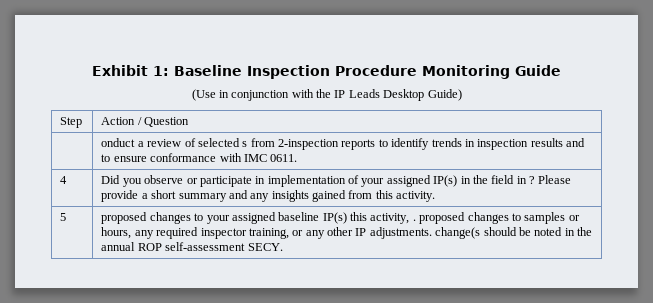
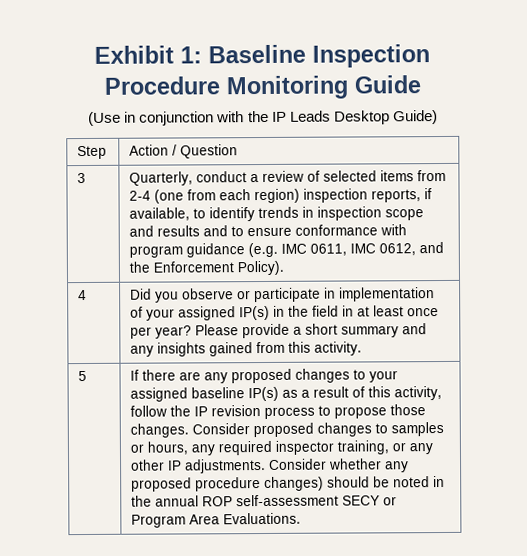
- onduct a review of selected s from 2-inspection reports to identify trends in inspection results and to ensure conformance with IMC 0611.
+ 3 | Quarterly, conduct a review of selected items from 2-4 (one from each region) inspection reports, if available, to identify trends in inspection scope and results and to ensure conformance with program guidance (e.g. IMC 0611, IMC 0612, and the Enforcement Policy).
- 4 | Did you observe or participate in implementation of your assigned IP(s) in the field in ? Please provide a short summary and any insights gained from this activity.
+ 4 | Did you observe or participate in implementation of your assigned IP(s) in the field in at least once per year? Please provide a short summary and any insights gained from this activity.
- proposed changes to your assigned baseline IP(s) this activity, . proposed changes to samples or hours, any required inspector training, or any other IP adjustments. change(s should be noted in the annual ROP self-assessment SECY.
+ If there are any proposed changes to your assigned baseline IP(s) as a result of this activity, follow the IP revision process to propose those changes. Consider proposed changes to samples or hours, any required inspector training, or any other IP adjustments. Consider whether any proposed procedure changes) should be noted in the annual ROP self-assessment SECY or Program Area Evaluations.

